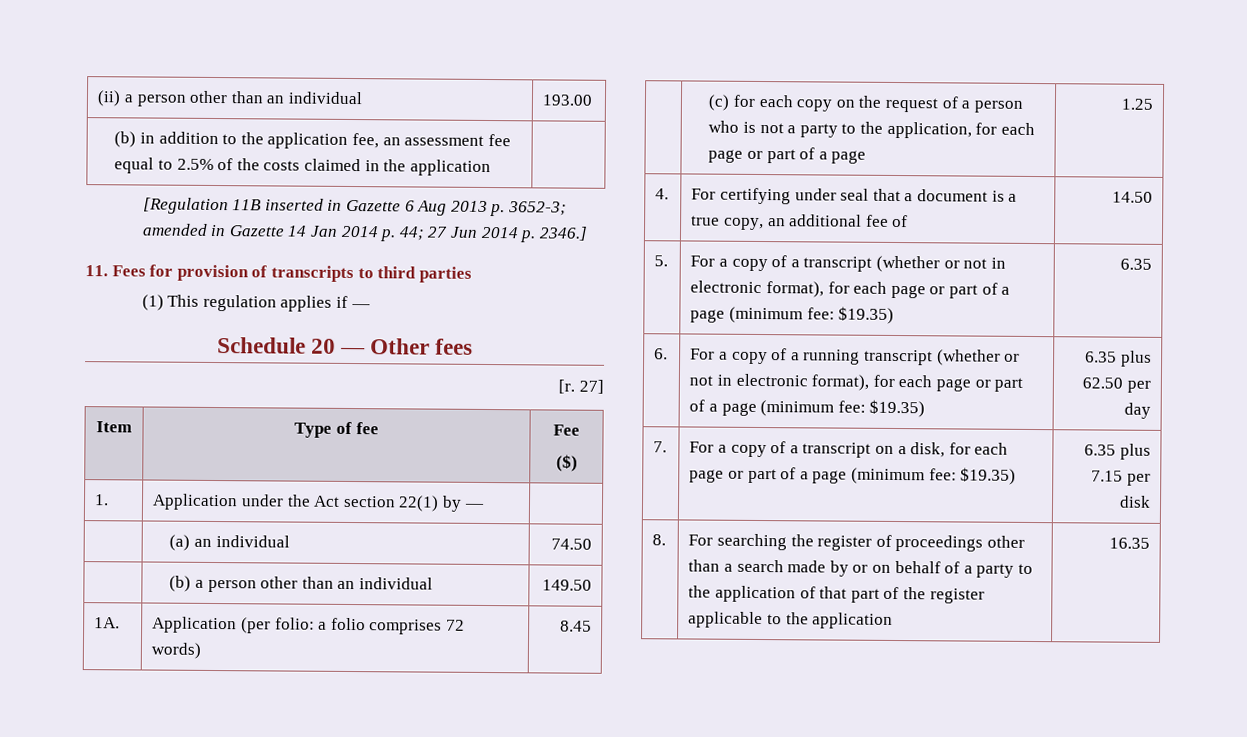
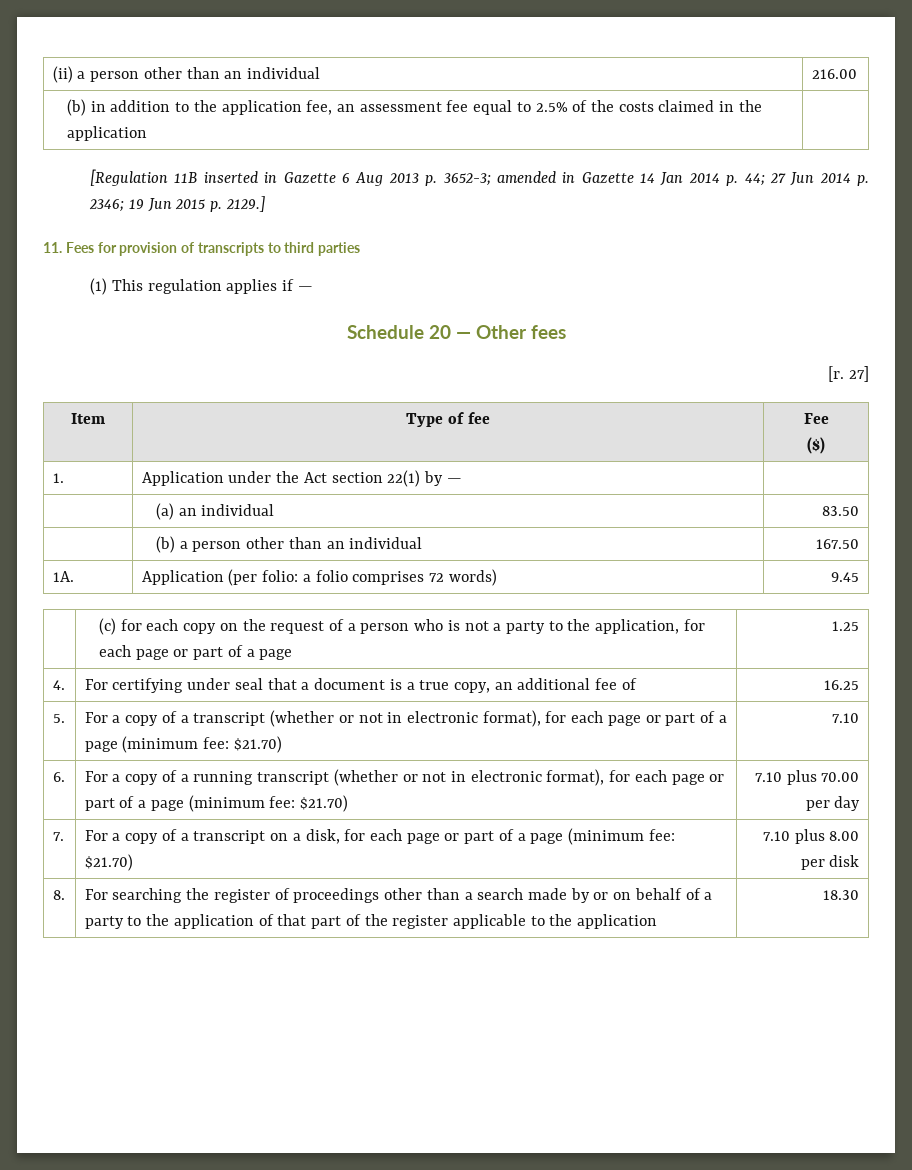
- (ii) a person other than an individual | 193.00
+ (ii) a person other than an individual | 216.00
- [Regulation 11B inserted in Gazette 6 Aug 2013 p. 3652-3; amended in Gazette 14 Jan 2014 p. 44; 27 Jun 2014 p. 2346.]
+ [Regulation 11B inserted in Gazette 6 Aug 2013 p. 3652-3; amended in Gazette 14 Jan 2014 p. 44; 27 Jun 2014 p. 2346; 19 Jun 2015 p. 2129.]
- | (a) an individual | 74.50
+ | (a) an individual | 83.50
- | (b) a person other than an individual | 149.50
+ | (b) a person other than an individual | 167.50
- 1A. | Application (per folio: a folio comprises 72 words) | 8.45
+ 1A. | Application (per folio: a folio comprises 72 words) | 9.45
- 4. | For certifying under seal that a document is a true copy, an additional fee of | 14.50
+ 4. | For certifying under seal that a document is a true copy, an additional fee of | 16.25
- 5. | For a copy of a transcript (whether or not in electronic format), for each page or part of a page (minimum fee: $19.35) | 6.35
+ 5. | For a copy of a transcript (whether or not in electronic format), for each page or part of a page (minimum fee: $21.70) | 7.10
- 6. | For a copy of a running transcript (whether or not in electronic format), for each page or part of a page (minimum fee: $19.35) | 6.35 plus 62.50 per day
+ 6. | For a copy of a running transcript (whether or not in electronic format), for each page or part of a page (minimum fee: $21.70) | 7.10 plus 70.00 per day
- 7. | For a copy of a transcript on a disk, for each page or part of a page (minimum fee: $19.35) | 6.35 plus 7.15 per disk
+ 7. | For a copy of a transcript on a disk, for each page or part of a page (minimum fee: $21.70) | 7.10 plus 8.00 per disk
- 8. | For searching the register of proceedings other than a search made by or on behalf of a party to the application of that part of the register applicable to the application | 16.35
+ 8. | For searching the register of proceedings other than a search made by or on behalf of a party to the application of that part of the register applicable to the application | 18.30

